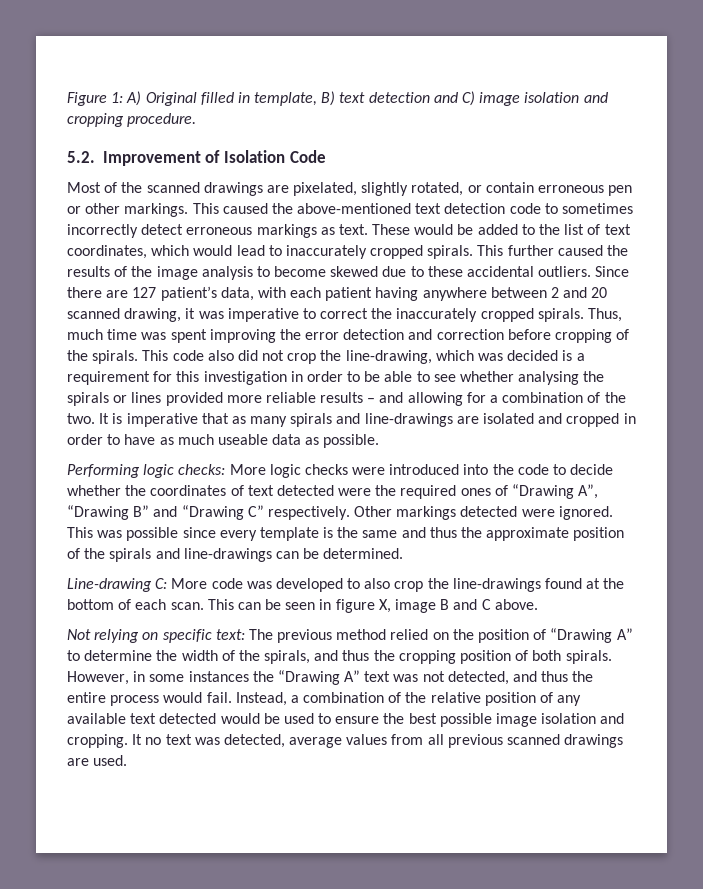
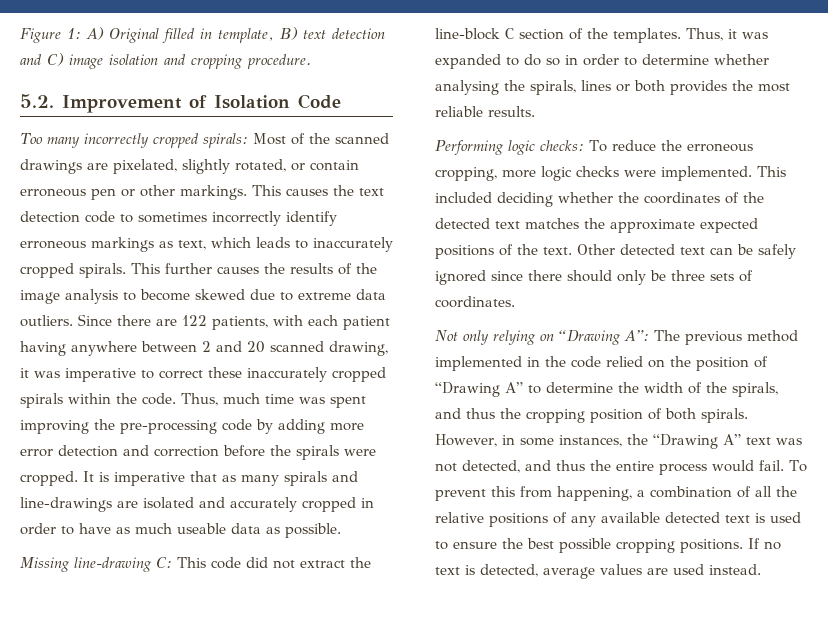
- Most of the scanned drawings are pixelated, slightly rotated, or contain erroneous pen or other markings.
+ Too many incorrectly cropped spirals: Most of the scanned drawings are pixelated, slightly rotated, or contain erroneous pen or other markings.
- This caused the above-mentioned text detection code to sometimes incorrectly detect erroneous markings as text. These would be added to the list of text coordinates, which would lead to inaccurately cropped spirals.
+ This causes the text detection code to sometimes incorrectly identify erroneous markings as text, which leads to inaccurately cropped spirals.
- This further caused the results of the image analysis to become skewed due to these accidental outliers.
+ This further causes the results of the image analysis to become skewed due to extreme data outliers.
- Since there are 127 patient’s data, with each patient having anywhere between 2 and 20 scanned drawing, it was imperative to correct the inaccurately cropped spirals.
+ Since there are 122 patients, with each patient having anywhere between 2 and 20 scanned drawing, it was imperative to correct these inaccurately cropped spirals within the code.
- Thus, much time was spent improving the error detection and correction before cropping of the spirals. This code also did not crop the line-drawing, which was decided is a requirement for this investigation in order to be able to see whether analysing the spirals or lines provided more reliable results – and allowing for a combination of the two.
+ Thus, much time was spent improving the pre-processing code by adding more error detection and correction before the spirals were cropped.
- It is imperative that as many spirals and line-drawings are isolated and cropped in order to have as much useable data as possible.
+ It is imperative that as many spirals and line-drawings are isolated and accurately cropped in order to have as much useable data as possible.
- Performing logic checks: More logic checks were introduced into the code to decide whether the coordinates of text detected were the required ones of “Drawing A”, “Drawing B” and “Drawing C” respectively. Other markings detected were ignored. This was possible since every template is the same and thus the approximate position of the spirals and line-drawings can be determined.
- Line-drawing C: More code was developed to also crop the line-drawings found at the bottom of each scan. This can be seen in figure X, image B and C above.
+ Missing line-drawing C: This code did not extract the line-block C section of the templates. Thus, it was expanded to do so in order to determine whether analysing the spirals, lines or both provides the most reliable results.
+ Performing logic checks: To reduce the erroneous cropping, more logic checks were implemented. This included deciding whether the coordinates of the detected text matches the approximate expected positions of the text. Other detected text can be safely ignored since there should only be three sets of coordinates.
- Not relying on specific text: The previous method relied on the position of “Drawing A” to determine the width of the spirals, and thus the cropping position of both spirals.
+ Not only relying on “Drawing A”: The previous method implemented in the code relied on the position of “Drawing A” to determine the width of the spirals, and thus the cropping position of both spirals.
- However, in some instances the “Drawing A” text was not detected, and thus the entire process would fail.
+ However, in some instances, the “Drawing A” text was not detected, and thus the entire process would fail.
- Instead, a combination of the relative position of any available text detected would be used to ensure the best possible image isolation and cropping. It no text was detected, average values from all previous scanned drawings are used.
+ To prevent this from happening, a combination of all the relative positions of any available detected text is used to ensure the best possible cropping positions. If no text is detected, average values are used instead.

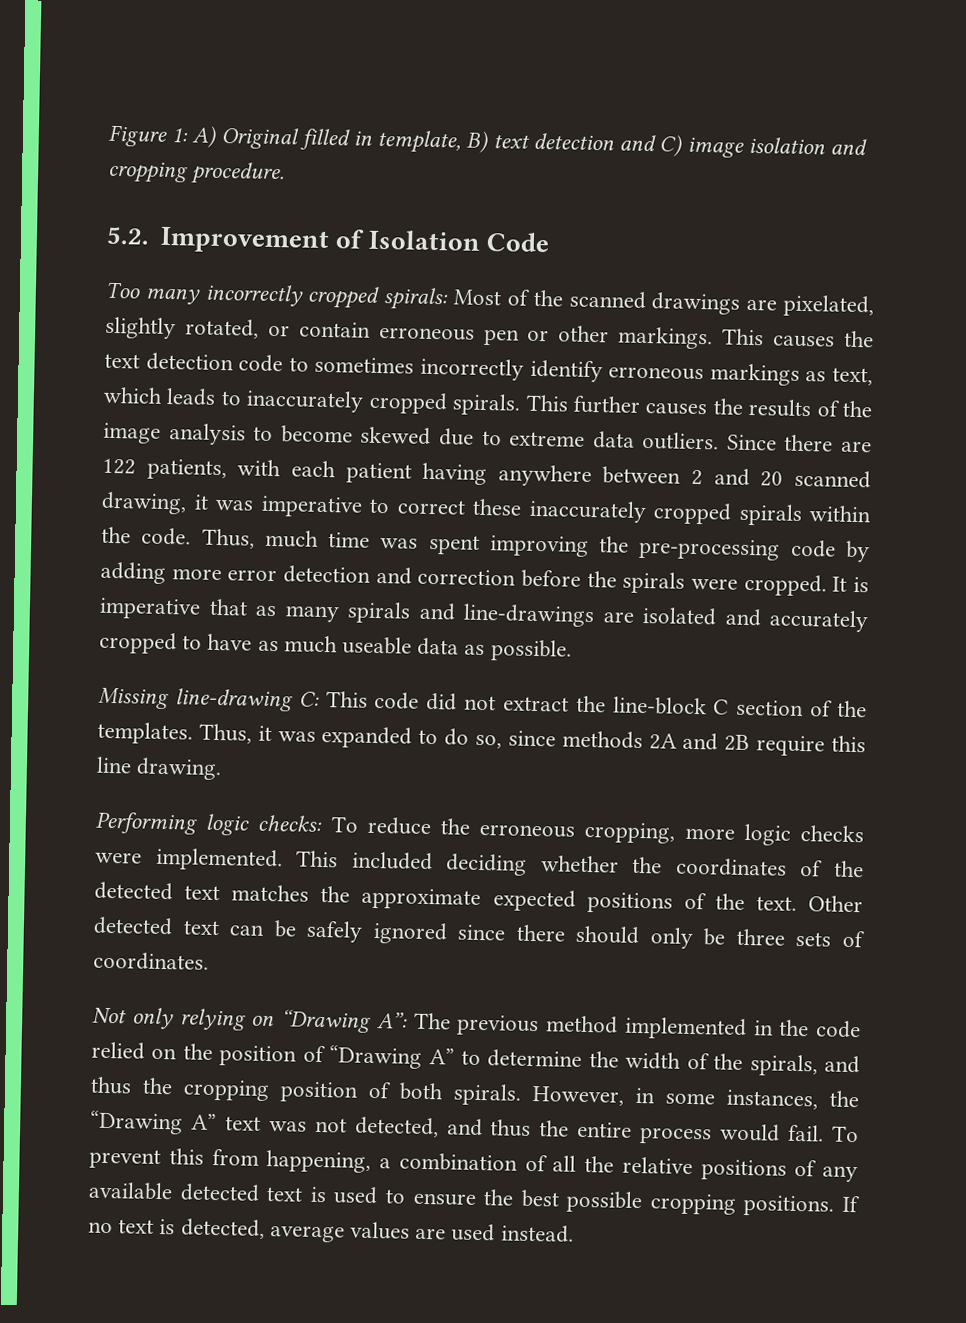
- It is imperative that as many spirals and line-drawings are isolated and accurately cropped in order to have as much useable data as possible.
+ It is imperative that as many spirals and line-drawings are isolated and accurately cropped to have as much useable data as possible.
- Thus, it was expanded to do so in order to determine whether analysing the spirals, lines or both provides the most reliable results.
+ Thus, it was expanded to do so, since methods 2A and 2B require this line drawing.

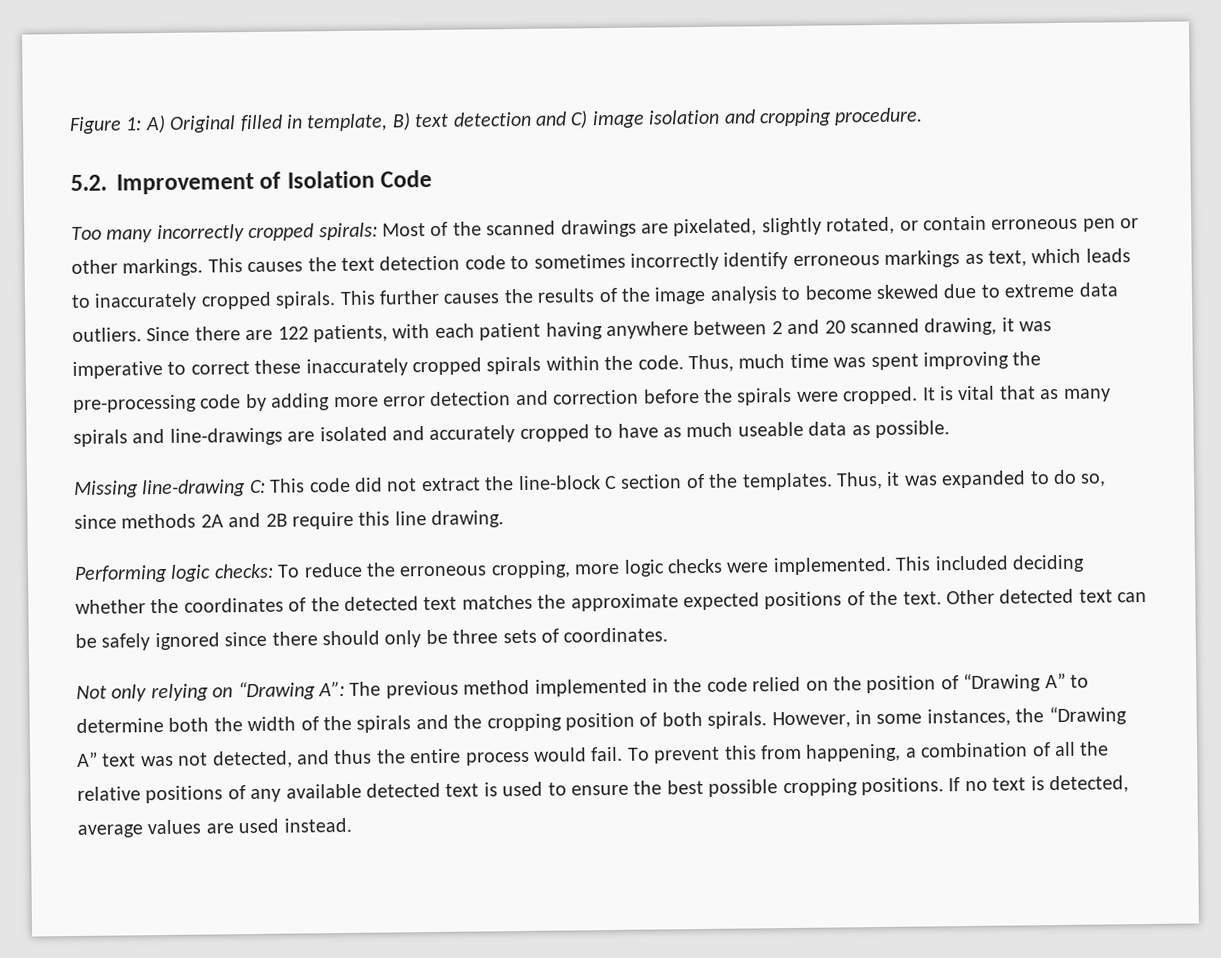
- It is imperative that as many spirals and line-drawings are isolated and accurately cropped to have as much useable data as possible.
+ It is vital that as many spirals and line-drawings are isolated and accurately cropped to have as much useable data as possible.
- Not only relying on “Drawing A”: The previous method implemented in the code relied on the position of “Drawing A” to determine the width of the spirals, and thus the cropping position of both spirals.
+ Not only relying on “Drawing A”: The previous method implemented in the code relied on the position of “Drawing A” to determine both the width of the spirals and the cropping position of both spirals.

